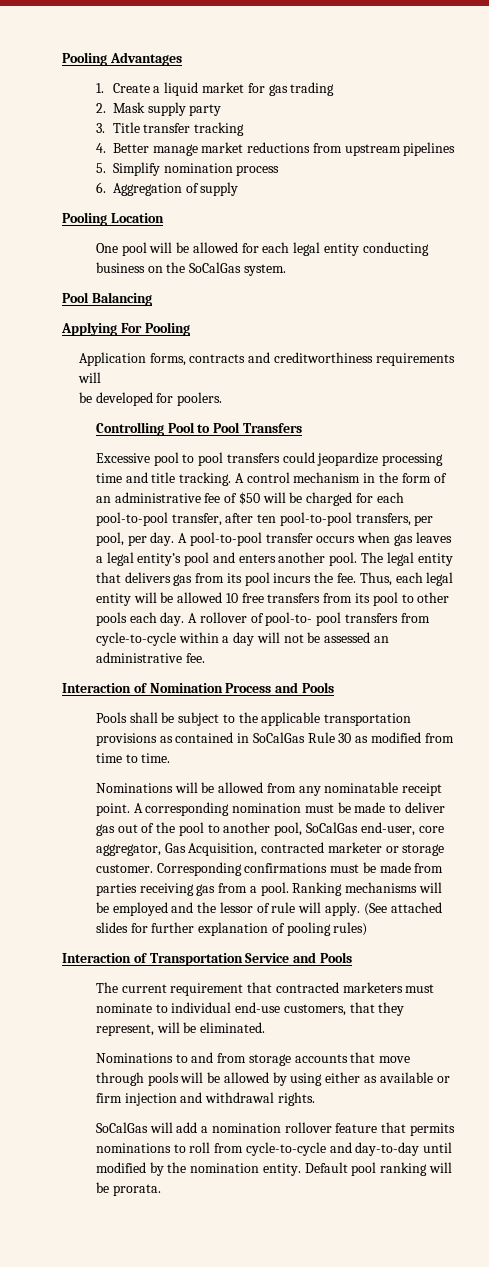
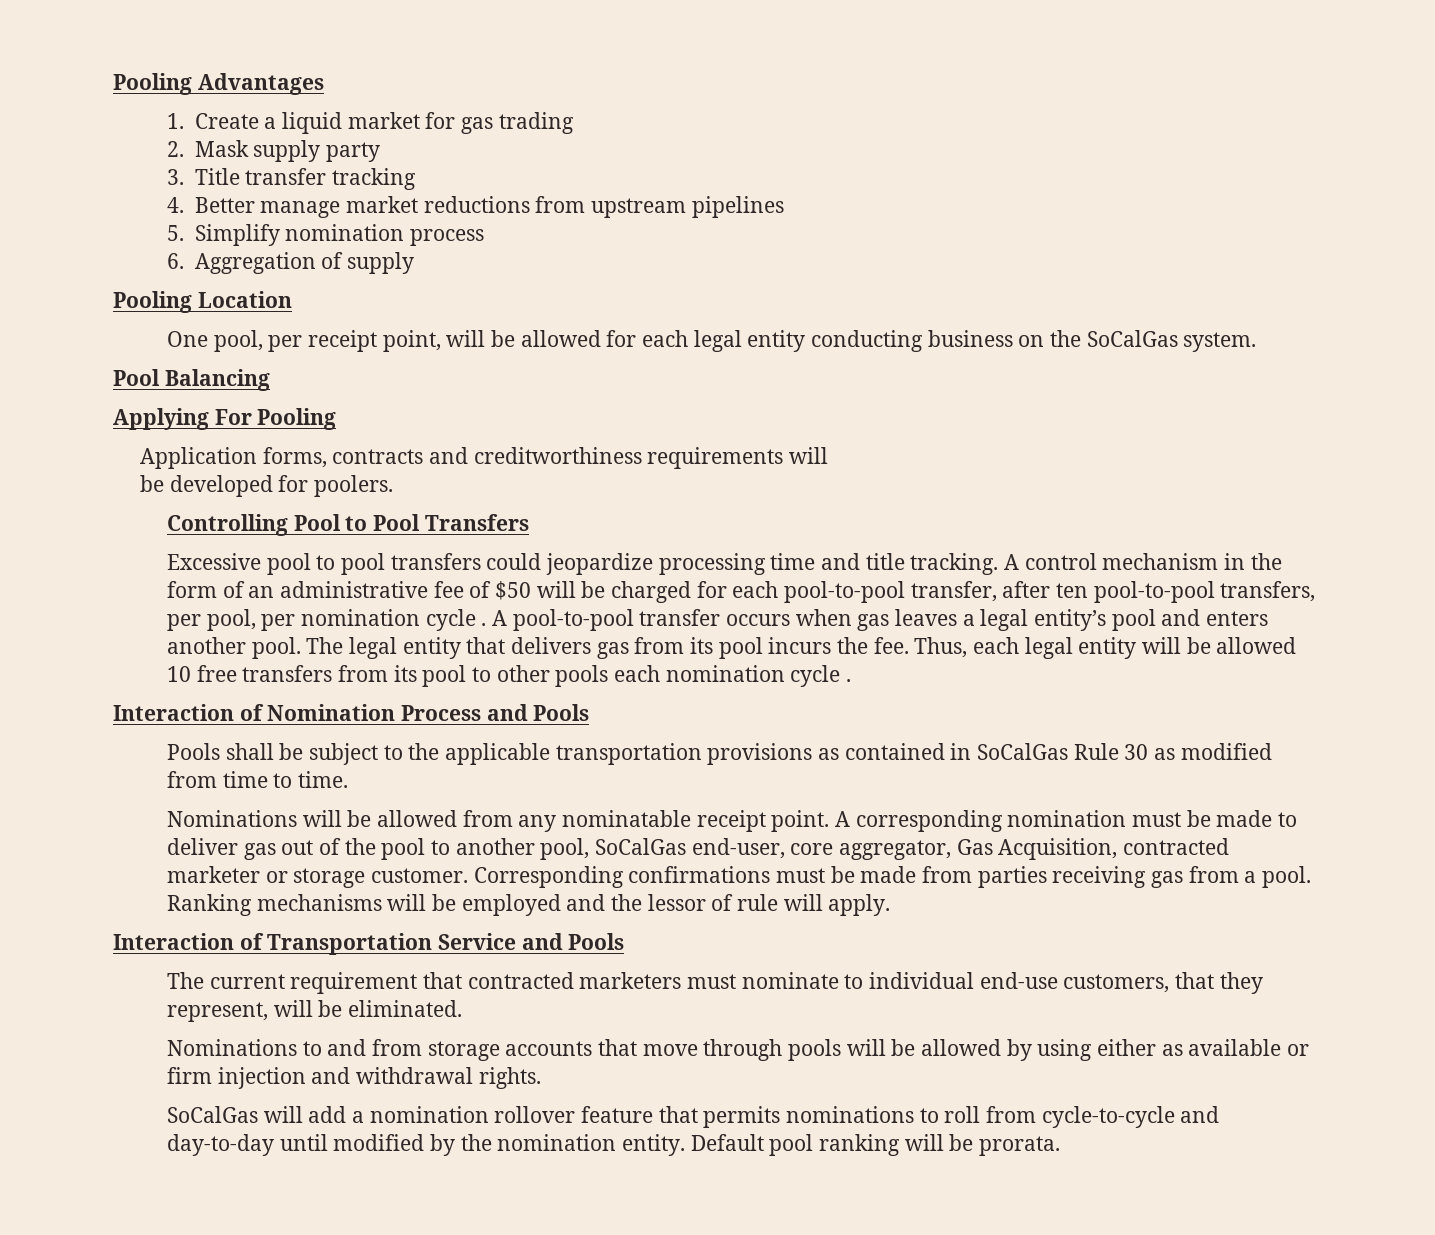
- One pool will be allowed for each legal entity conducting business on the SoCalGas system.
+ One pool, per receipt point, will be allowed for each legal entity conducting business on the SoCalGas system.
- A control mechanism in the form of an administrative fee of $50 will be charged for each pool-to-pool transfer, after ten pool-to-pool transfers, per pool, per day.
+ A control mechanism in the form of an administrative fee of $50 will be charged for each pool-to-pool transfer, after ten pool-to-pool transfers, per pool, per nomination cycle .
- Thus, each legal entity will be allowed 10 free transfers from its pool to other pools each day. A rollover of pool-to- pool transfers from cycle-to-cycle within a day will not be assessed an administrative fee.
+ Thus, each legal entity will be allowed 10 free transfers from its pool to other pools each nomination cycle .
- (See attached slides for further explanation of pooling rules)

